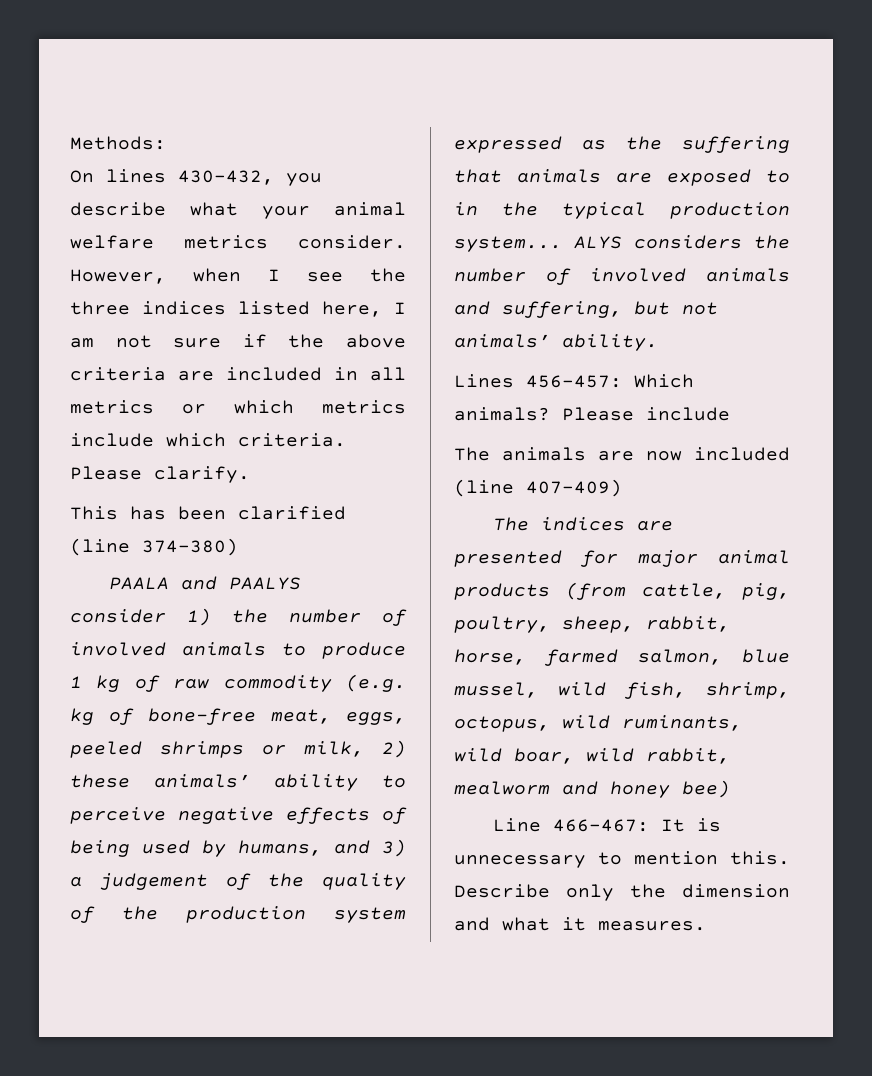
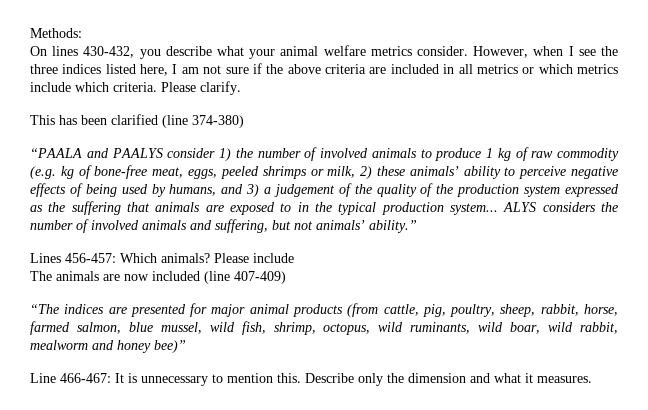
- PAALA and PAALYS consider 1) the number of involved animals to produce 1 kg of raw commodity (e.g. kg of bone-free meat, eggs, peeled shrimps or milk, 2) these animals’ ability to perceive negative effects of being used by humans, and 3) a judgement of the quality of the production system expressed as the suffering that animals are exposed to in the typical production system...
+ “PAALA and PAALYS consider 1) the number of involved animals to produce 1 kg of raw commodity (e.g. kg of bone-free meat, eggs, peeled shrimps or milk, 2) these animals’ ability to perceive negative effects of being used by humans, and 3) a judgement of the quality of the production system expressed as the suffering that animals are exposed to in the typical production system...
- ALYS considers the number of involved animals and suffering, but not animals’ ability.
+ ALYS considers the number of involved animals and suffering, but not animals’ ability.”
- The indices are presented for major animal products (from cattle, pig, poultry, sheep, rabbit, horse, farmed salmon, blue mussel, wild fish, shrimp, octopus, wild ruminants, wild boar, wild rabbit, mealworm and honey bee)
+ “The indices are presented for major animal products (from cattle, pig, poultry, sheep, rabbit, horse, farmed salmon, blue mussel, wild fish, shrimp, octopus, wild ruminants, wild boar, wild rabbit, mealworm and honey bee)”

